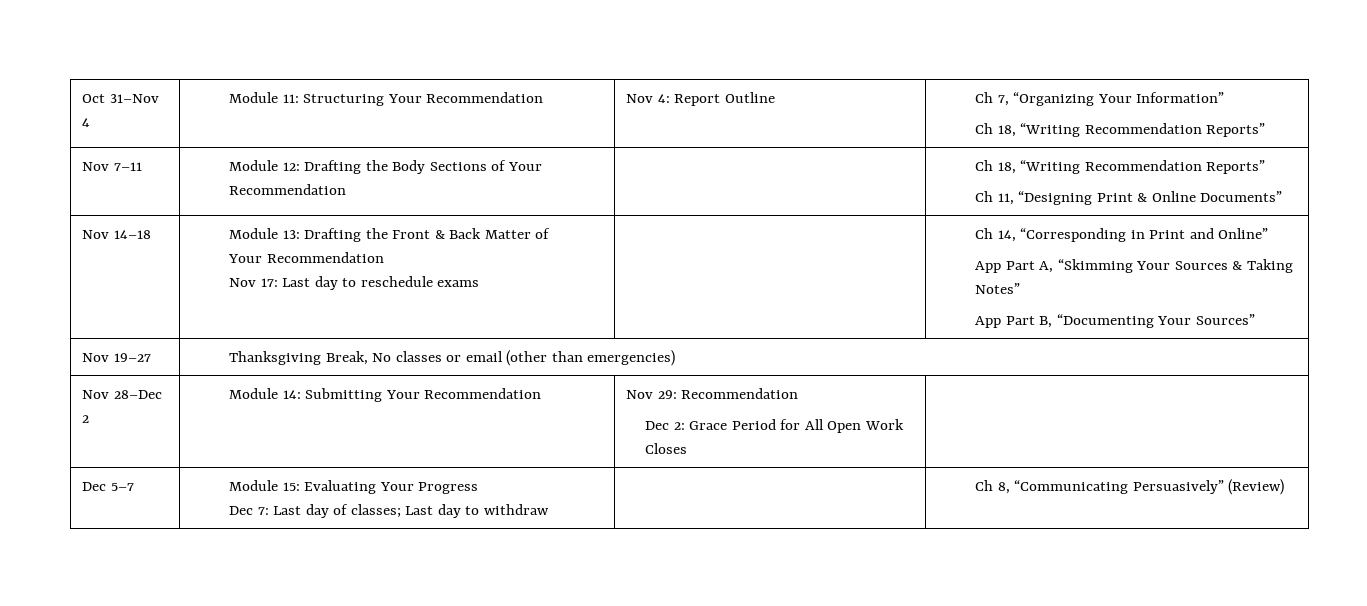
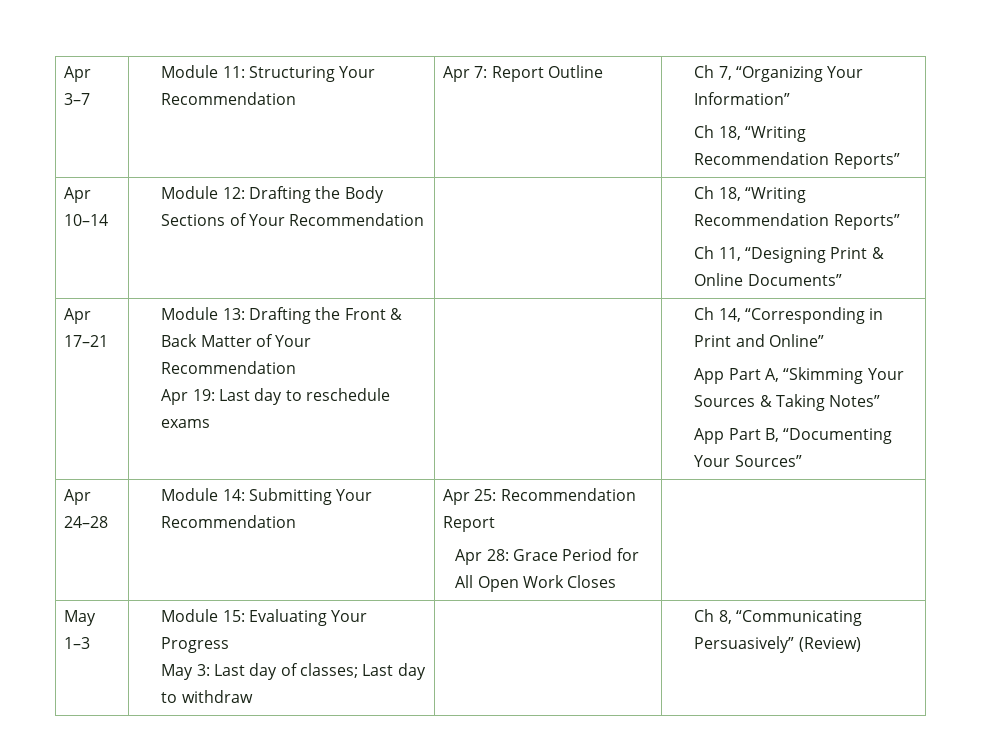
- Oct 31–Nov 4 | Module 11: Structuring Your Recommendation | Nov 4: Report Outline | Ch 7, “Organizing Your Information”
+ Apr 3–7 | Module 11: Structuring Your Recommendation | Apr 7: Report Outline | Ch 7, “Organizing Your Information”
- Nov 7–11 | Module 12: Drafting the Body Sections of Your Recommendation | | Ch 18, “Writing Recommendation Reports”
+ Apr 10–14 | Module 12: Drafting the Body Sections of Your Recommendation | | Ch 18, “Writing Recommendation Reports”
- Nov 14–18
+ Apr 17–21
- Module 13: Drafting the Front & Back Matter of
- Your Recommendation
+ Module 13: Drafting the Front & Back Matter of Your Recommendation
- Nov 17: Last day to reschedule exams
+ Apr 19: Last day to reschedule exams
- Nov 19–27 | Thanksgiving Break, No classes or email (other than emergencies)
- Nov 28–Dec 2 | Module 14: Submitting Your Recommendation | Nov 29: Recommendation
- Dec 2: Grace Period for All Open Work Closes |
+ Apr 24–28 | Module 14: Submitting Your Recommendation | Apr 25: Recommendation Report
+ Apr 28: Grace Period for All Open Work Closes |
- Dec 5–7 | Module 15: Evaluating Your Progress
- Dec 7: Last day of classes; Last day to withdraw | | Ch 8, “Communicating Persuasively” (Review)
+ May 1–3 | Module 15: Evaluating Your Progress
+ May 3: Last day of classes; Last day to withdraw | | Ch 8, “Communicating Persuasively” (Review)

